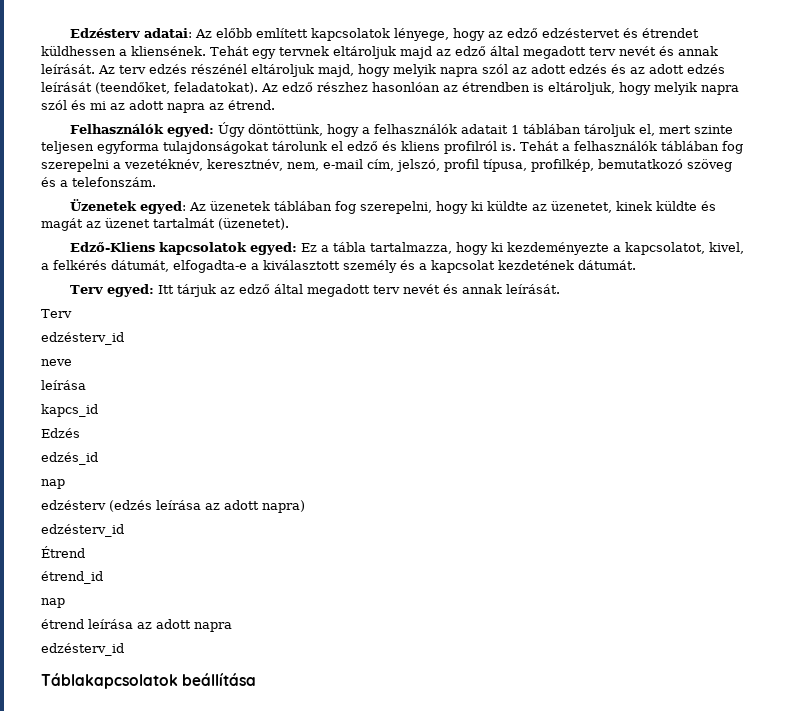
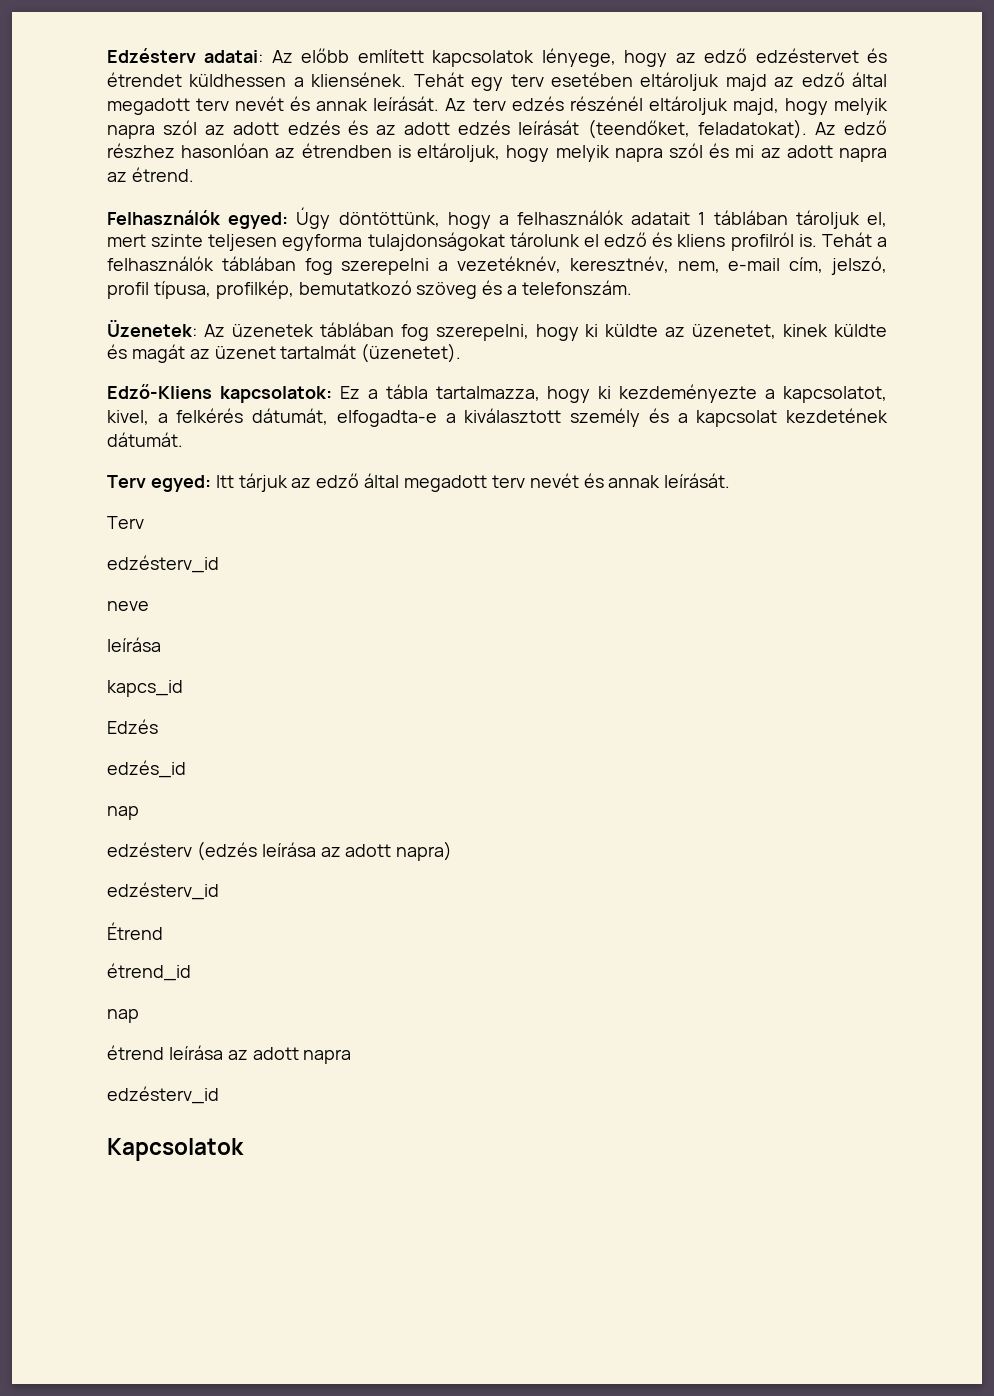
- Tehát egy tervnek eltároljuk majd az edző által megadott terv nevét és annak leírását.
+ Tehát egy terv esetében eltároljuk majd az edző által megadott terv nevét és annak leírását.
- Üzenetek egyed: Az üzenetek táblában fog szerepelni, hogy ki küldte az üzenetet, kinek küldte és magát az üzenet tartalmát (üzenetet).
+ Üzenetek: Az üzenetek táblában fog szerepelni, hogy ki küldte az üzenetet, kinek küldte és magát az üzenet tartalmát (üzenetet).
- Edző-Kliens kapcsolatok egyed: Ez a tábla tartalmazza, hogy ki kezdeményezte a kapcsolatot, kivel, a felkérés dátumát, elfogadta-e a kiválasztott személy és a kapcsolat kezdetének dátumát.
+ Edző-Kliens kapcsolatok: Ez a tábla tartalmazza, hogy ki kezdeményezte a kapcsolatot, kivel, a felkérés dátumát, elfogadta-e a kiválasztott személy és a kapcsolat kezdetének dátumát.
- Táblakapcsolatok beállítása
+ Kapcsolatok

